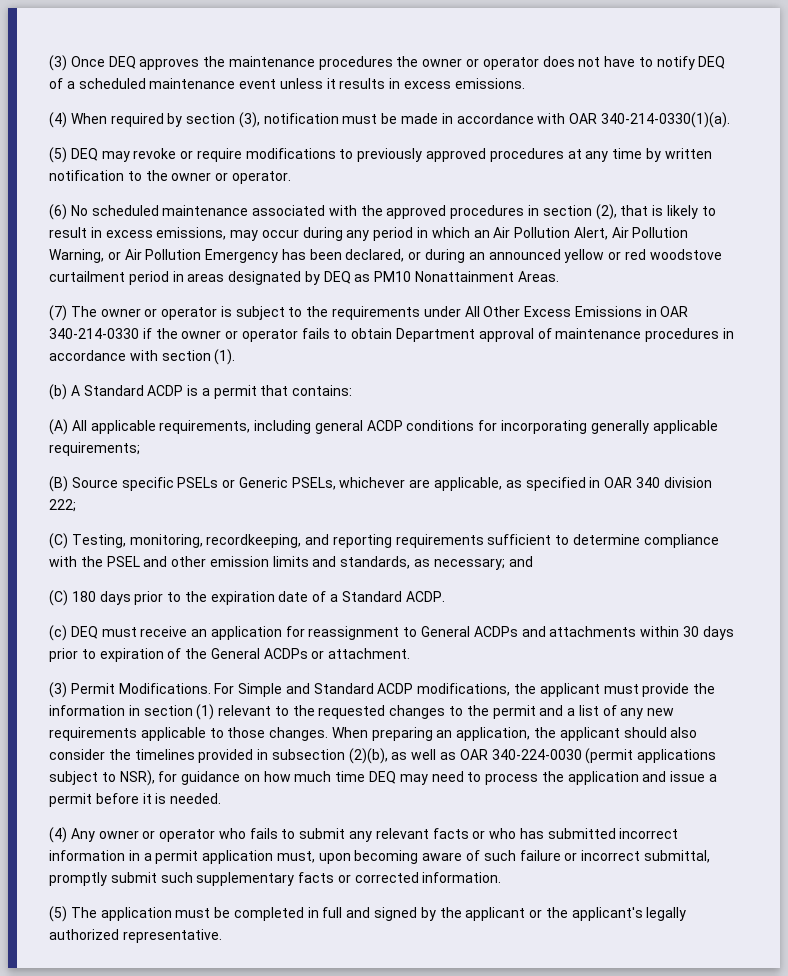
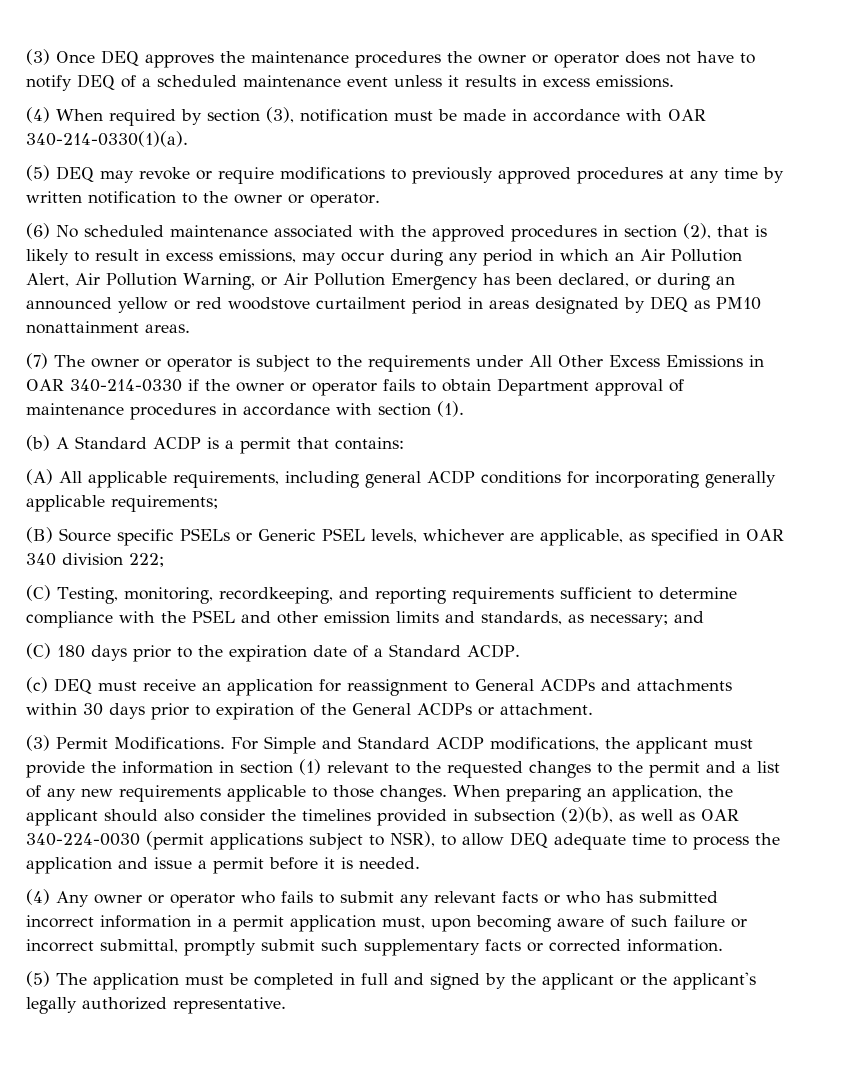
- (6) No scheduled maintenance associated with the approved procedures in section (2), that is likely to result in excess emissions, may occur during any period in which an Air Pollution Alert, Air Pollution Warning, or Air Pollution Emergency has been declared, or during an announced yellow or red woodstove curtailment period in areas designated by DEQ as PM10 Nonattainment Areas.
+ (6) No scheduled maintenance associated with the approved procedures in section (2), that is likely to result in excess emissions, may occur during any period in which an Air Pollution Alert, Air Pollution Warning, or Air Pollution Emergency has been declared, or during an announced yellow or red woodstove curtailment period in areas designated by DEQ as PM10 nonattainment areas.
- (B) Source specific PSELs or Generic PSELs, whichever are applicable, as specified in OAR 340 division 222;
+ (B) Source specific PSELs or Generic PSEL levels, whichever are applicable, as specified in OAR 340 division 222;
- When preparing an application, the applicant should also consider the timelines provided in subsection (2)(b), as well as OAR 340-224-0030 (permit applications subject to NSR), for guidance on how much time DEQ may need to process the application and issue a permit before it is needed.
+ When preparing an application, the applicant should also consider the timelines provided in subsection (2)(b), as well as OAR 340-224-0030 (permit applications subject to NSR), to allow DEQ adequate time to process the application and issue a permit before it is needed.

